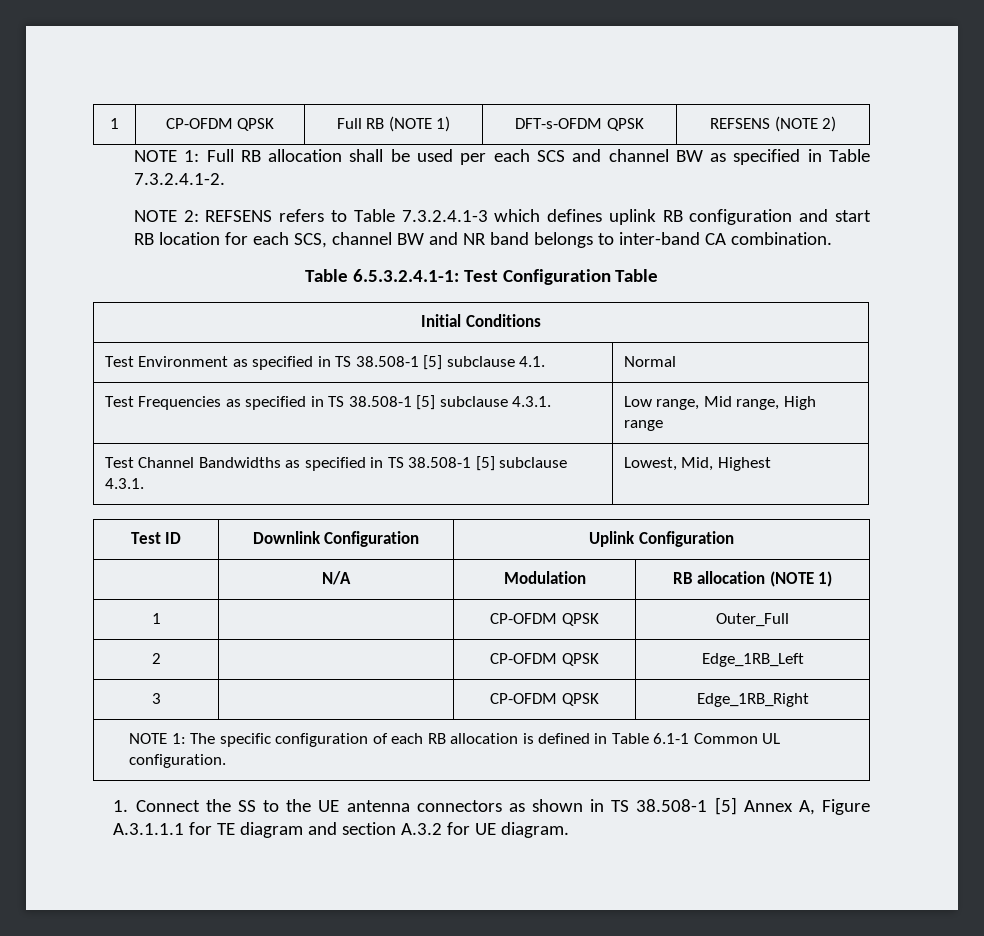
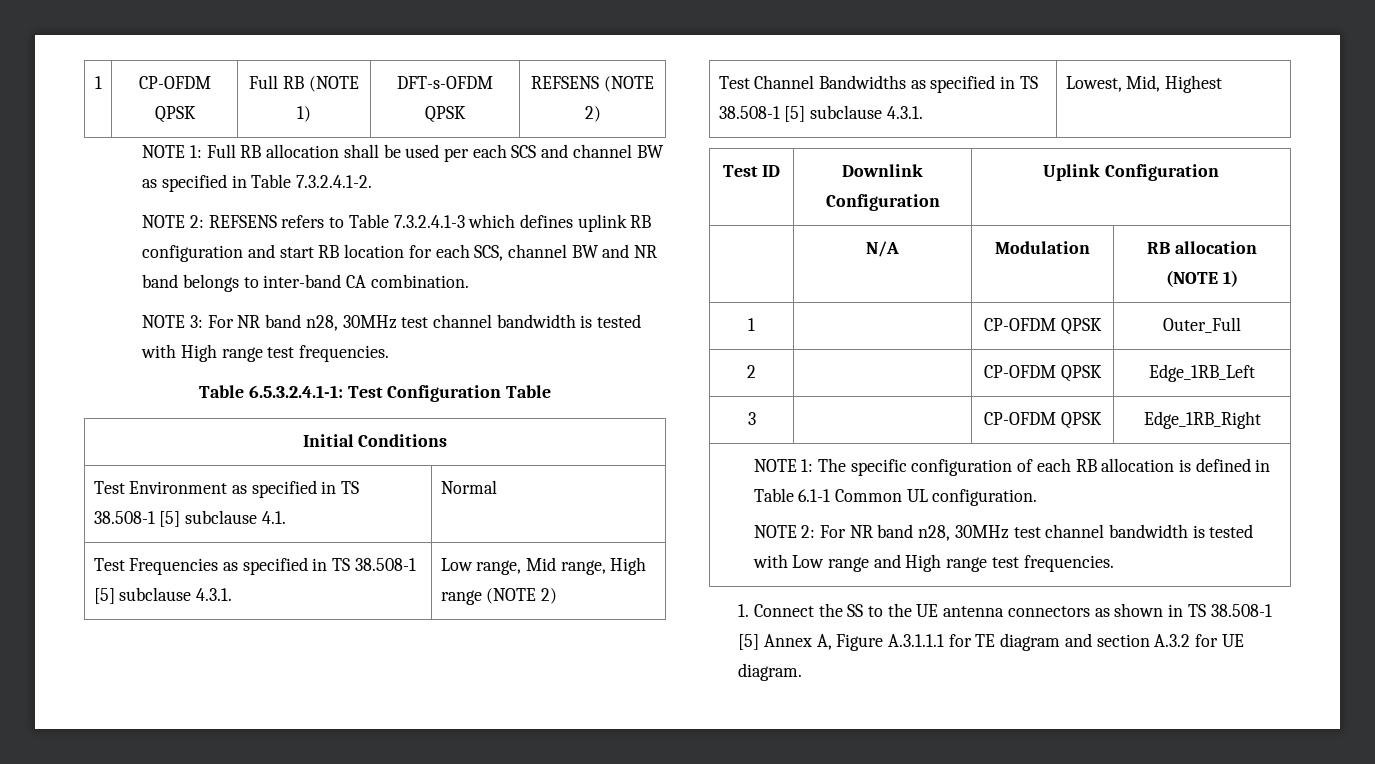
+ NOTE 3: For NR band n28, 30MHz test channel bandwidth is tested with High range test frequencies.
- Test Frequencies as specified in TS 38.508-1 [5] subclause 4.3.1. | Low range, Mid range, High range
+ Test Frequencies as specified in TS 38.508-1 [5] subclause 4.3.1. | Low range, Mid range, High range (NOTE 2)
  NOTE 1: The specific configuration of each RB allocation is defined in Table 6.1-1 Common UL configuration.
+ NOTE 2: For NR band n28, 30MHz test channel bandwidth is tested with Low range and High range test frequencies.

